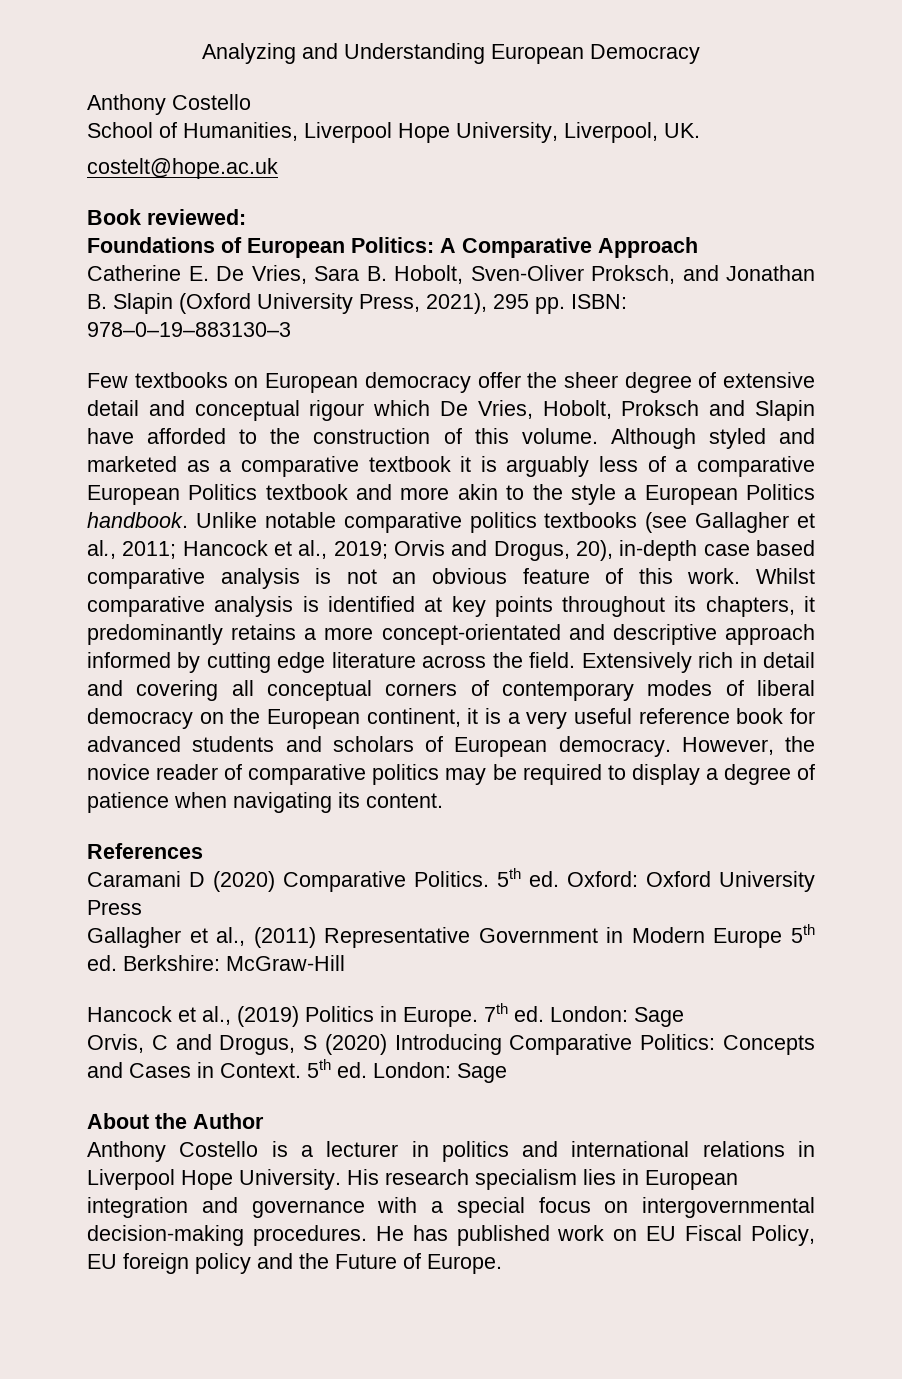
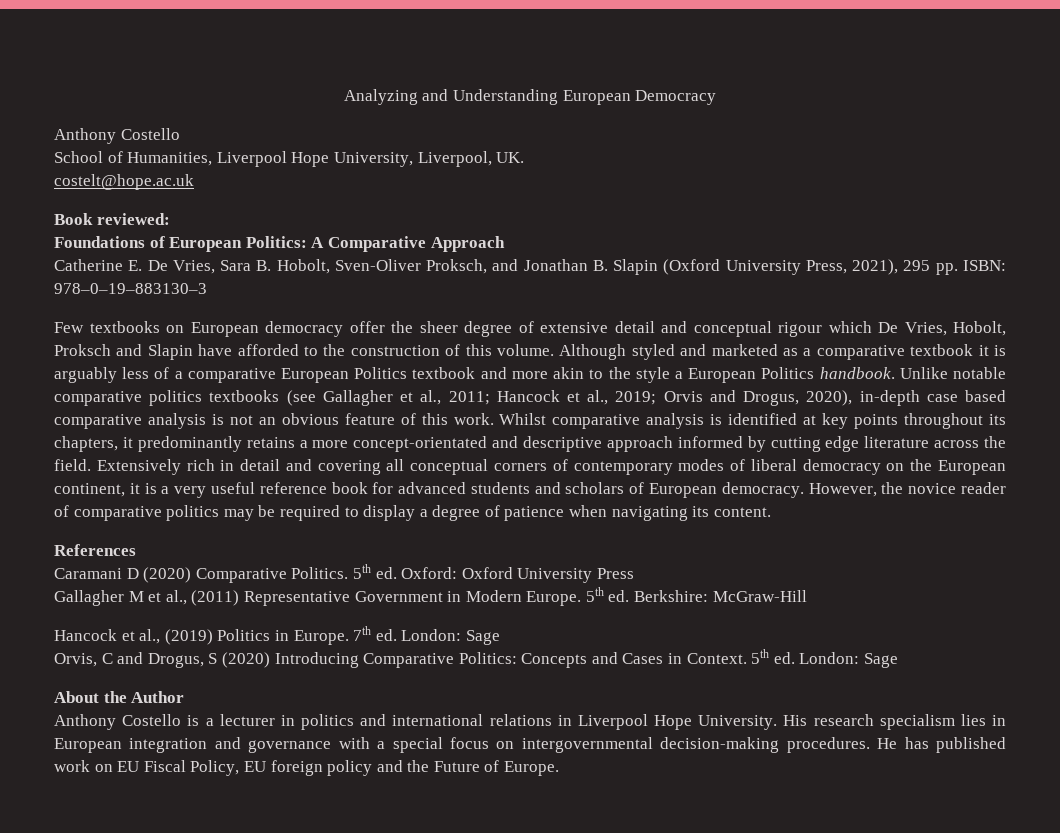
- Unlike notable comparative politics textbooks (see Gallagher et al., 2011; Hancock et al., 2019; Orvis and Drogus, 20), in-depth case based comparative analysis is not an obvious feature of this work.
+ Unlike notable comparative politics textbooks (see Gallagher et al., 2011; Hancock et al., 2019; Orvis and Drogus, 2020), in-depth case based comparative analysis is not an obvious feature of this work.
- Gallagher et al., (2011) Representative Government in Modern Europe 5th ed. Berkshire: McGraw-Hill
+ Gallagher M et al., (2011) Representative Government in Modern Europe. 5th ed. Berkshire: McGraw-Hill

